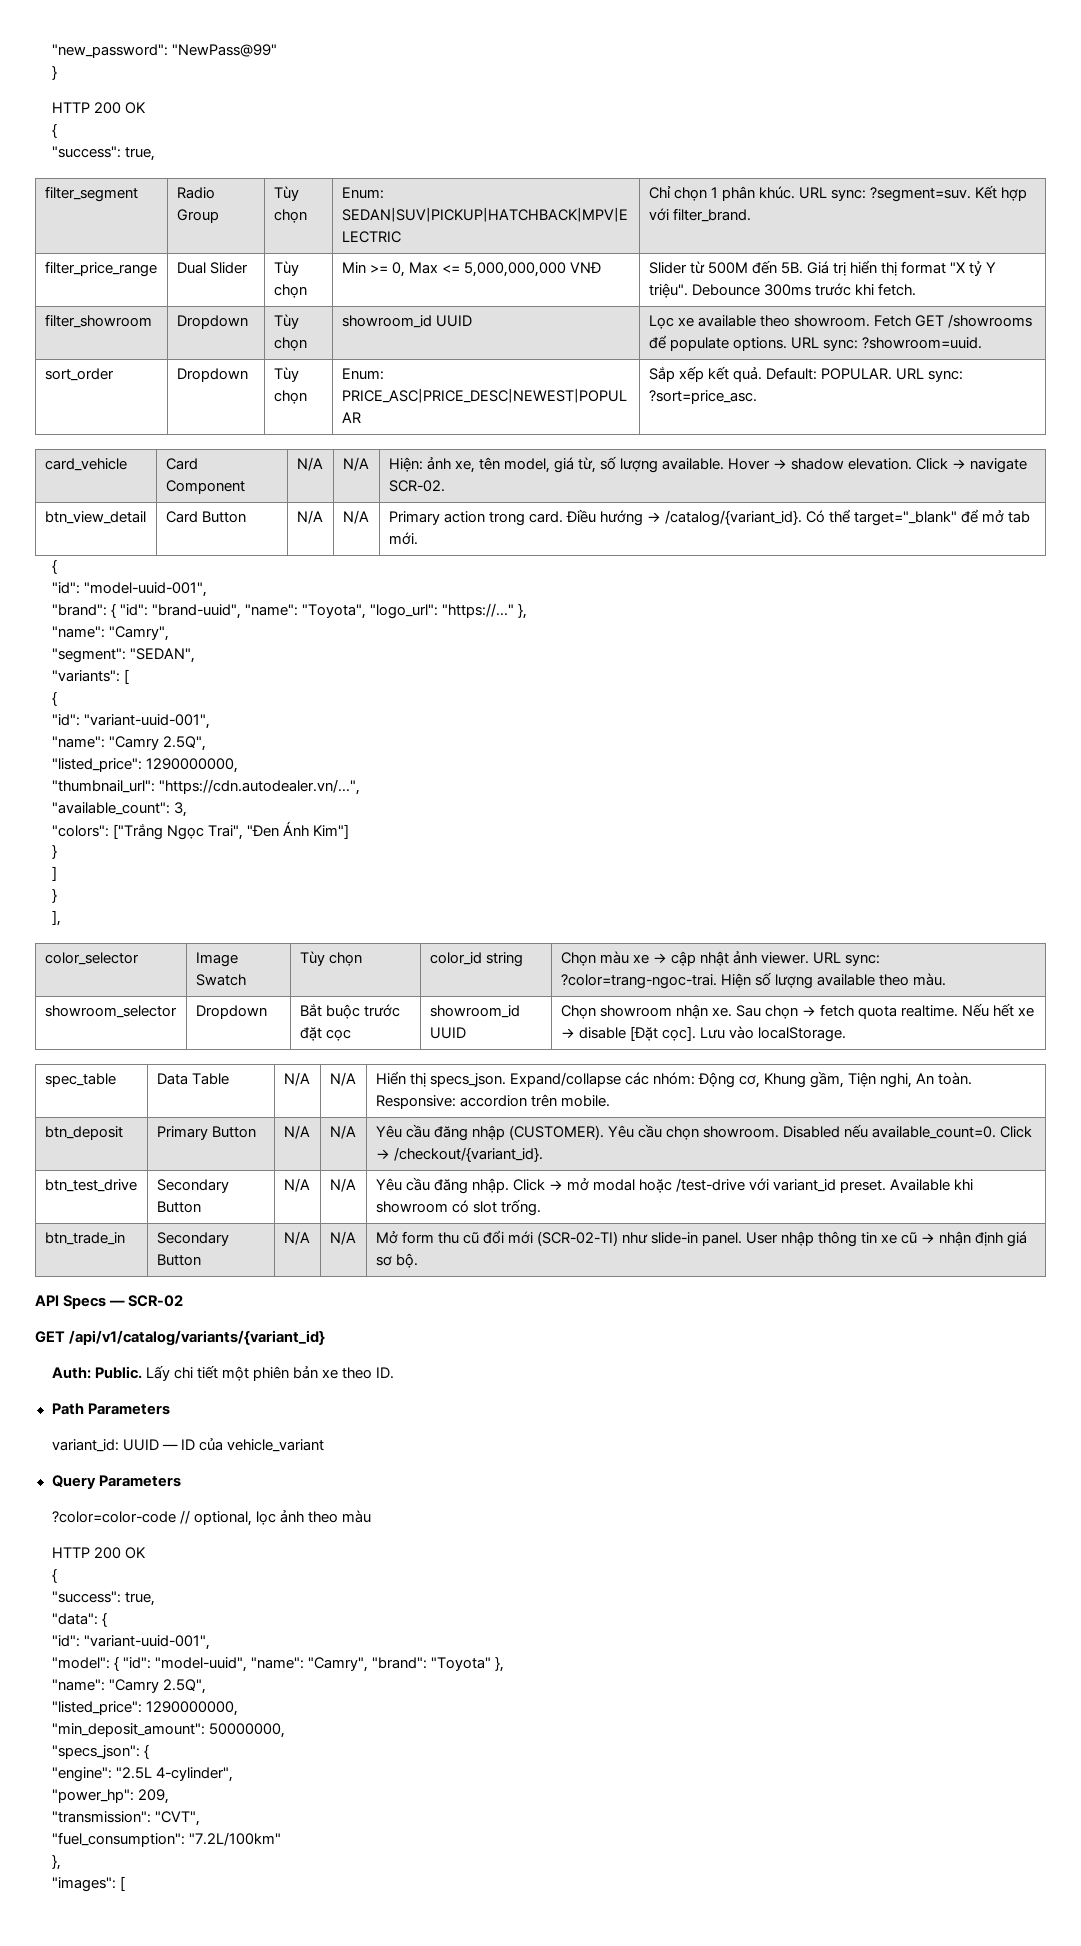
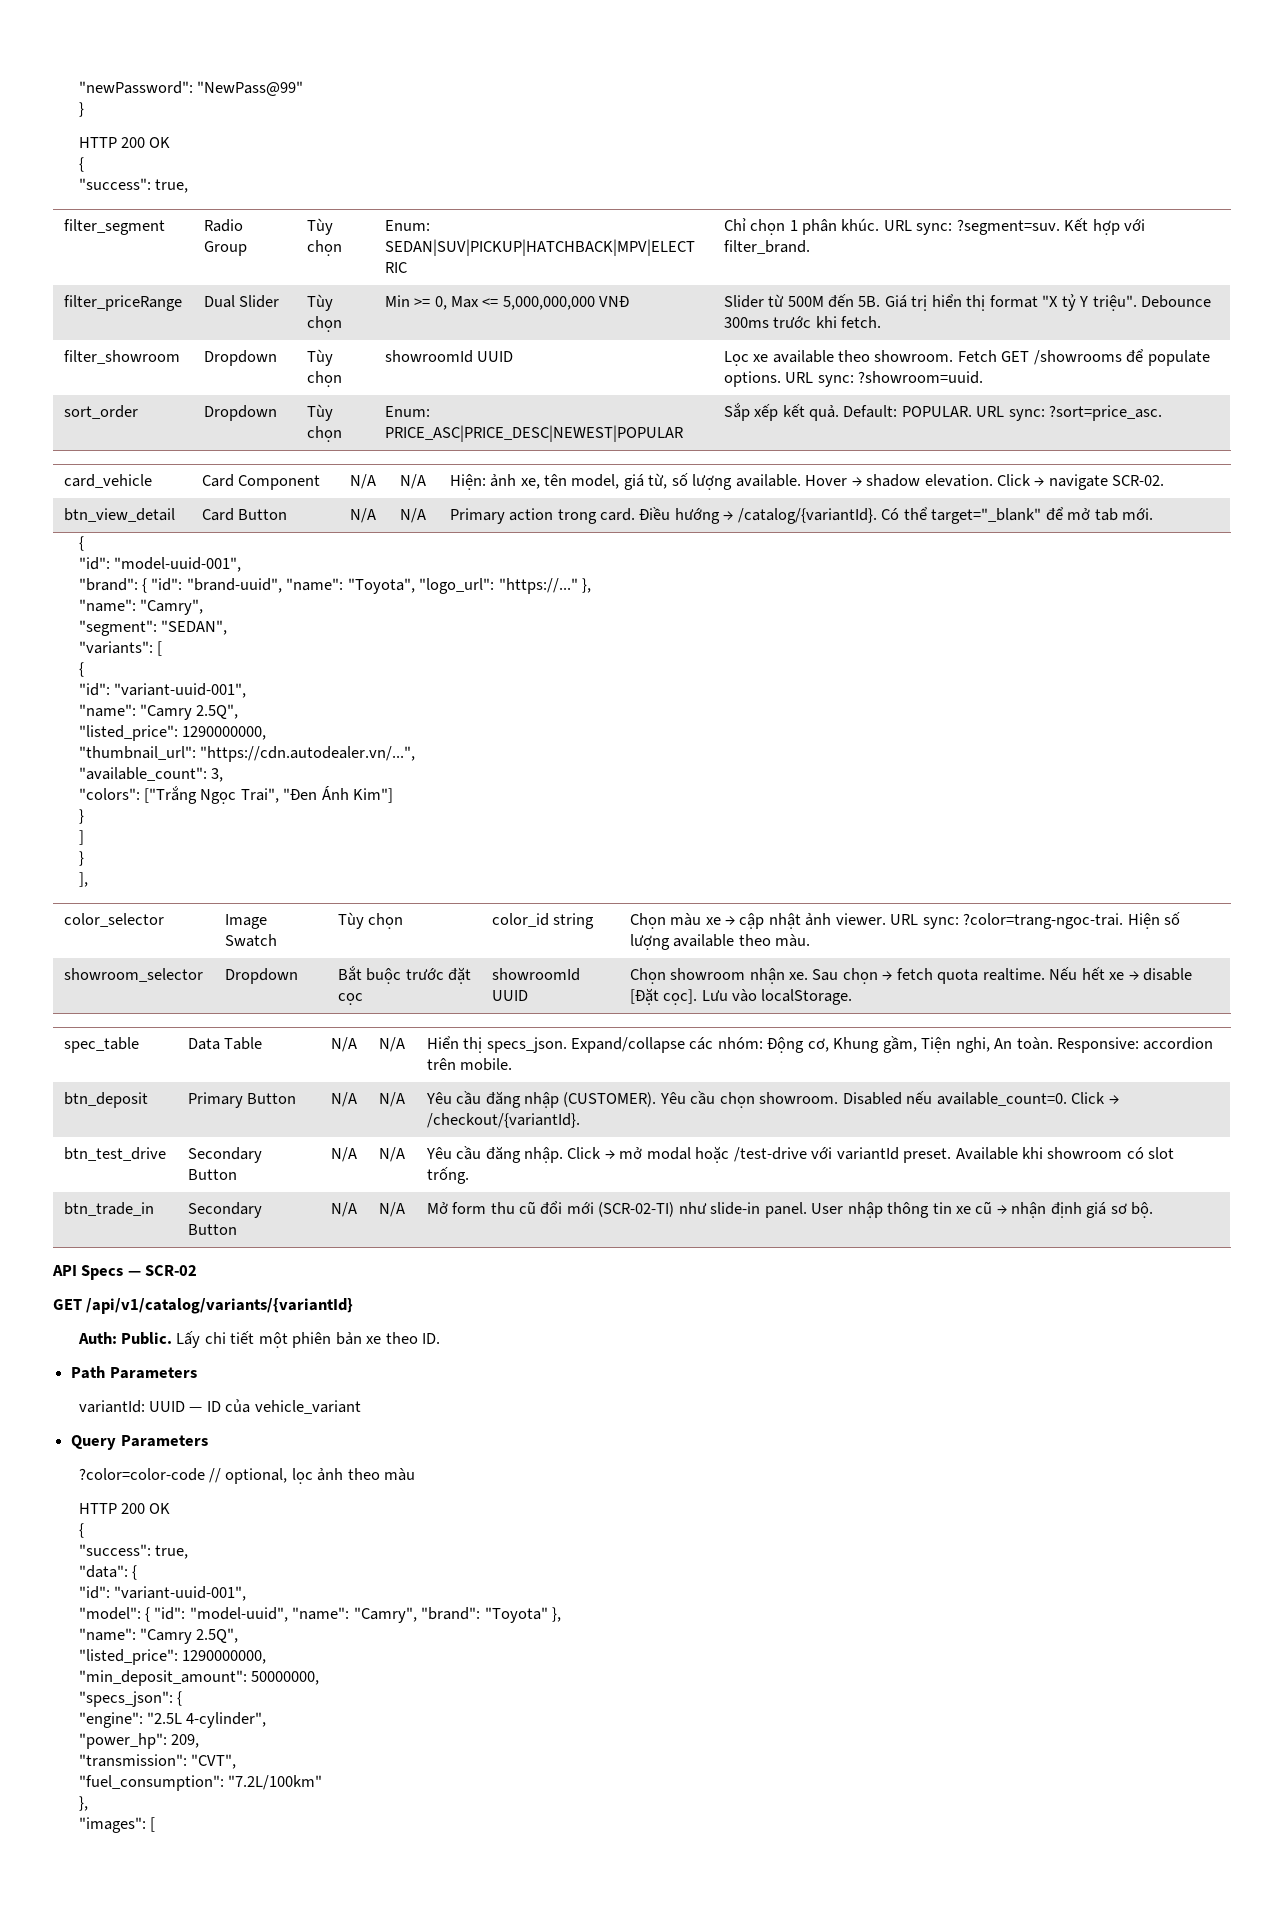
- "new_password": "NewPass@99"
+ "newPassword": "NewPass@99"
- filter_price_range | Dual Slider | Tùy chọn | Min >= 0, Max <= 5,000,000,000 VNĐ | Slider từ 500M đến 5B. Giá trị hiển thị format "X tỷ Y triệu". Debounce 300ms trước khi fetch.
+ filter_priceRange | Dual Slider | Tùy chọn | Min >= 0, Max <= 5,000,000,000 VNĐ | Slider từ 500M đến 5B. Giá trị hiển thị format "X tỷ Y triệu". Debounce 300ms trước khi fetch.
- filter_showroom | Dropdown | Tùy chọn | showroom_id UUID | Lọc xe available theo showroom. Fetch GET /showrooms để populate options. URL sync: ?showroom=uuid.
+ filter_showroom | Dropdown | Tùy chọn | showroomId UUID | Lọc xe available theo showroom. Fetch GET /showrooms để populate options. URL sync: ?showroom=uuid.
- btn_view_detail | Card Button | N/A | N/A | Primary action trong card. Điều hướng → /catalog/{variant_id}. Có thể target="_blank" để mở tab mới.
+ btn_view_detail | Card Button | N/A | N/A | Primary action trong card. Điều hướng → /catalog/{variantId}. Có thể target="_blank" để mở tab mới.
- showroom_selector | Dropdown | Bắt buộc trước đặt cọc | showroom_id UUID | Chọn showroom nhận xe. Sau chọn → fetch quota realtime. Nếu hết xe → disable [Đặt cọc]. Lưu vào localStorage.
+ showroom_selector | Dropdown | Bắt buộc trước đặt cọc | showroomId UUID | Chọn showroom nhận xe. Sau chọn → fetch quota realtime. Nếu hết xe → disable [Đặt cọc]. Lưu vào localStorage.
- btn_deposit | Primary Button | N/A | N/A | Yêu cầu đăng nhập (CUSTOMER). Yêu cầu chọn showroom. Disabled nếu available_count=0. Click → /checkout/{variant_id}.
+ btn_deposit | Primary Button | N/A | N/A | Yêu cầu đăng nhập (CUSTOMER). Yêu cầu chọn showroom. Disabled nếu available_count=0. Click → /checkout/{variantId}.
- btn_test_drive | Secondary Button | N/A | N/A | Yêu cầu đăng nhập. Click → mở modal hoặc /test-drive với variant_id preset. Available khi showroom có slot trống.
+ btn_test_drive | Secondary Button | N/A | N/A | Yêu cầu đăng nhập. Click → mở modal hoặc /test-drive với variantId preset. Available khi showroom có slot trống.
- GET /api/v1/catalog/variants/{variant_id}
+ GET /api/v1/catalog/variants/{variantId}
- variant_id: UUID — ID của vehicle_variant
+ variantId: UUID — ID của vehicle_variant

